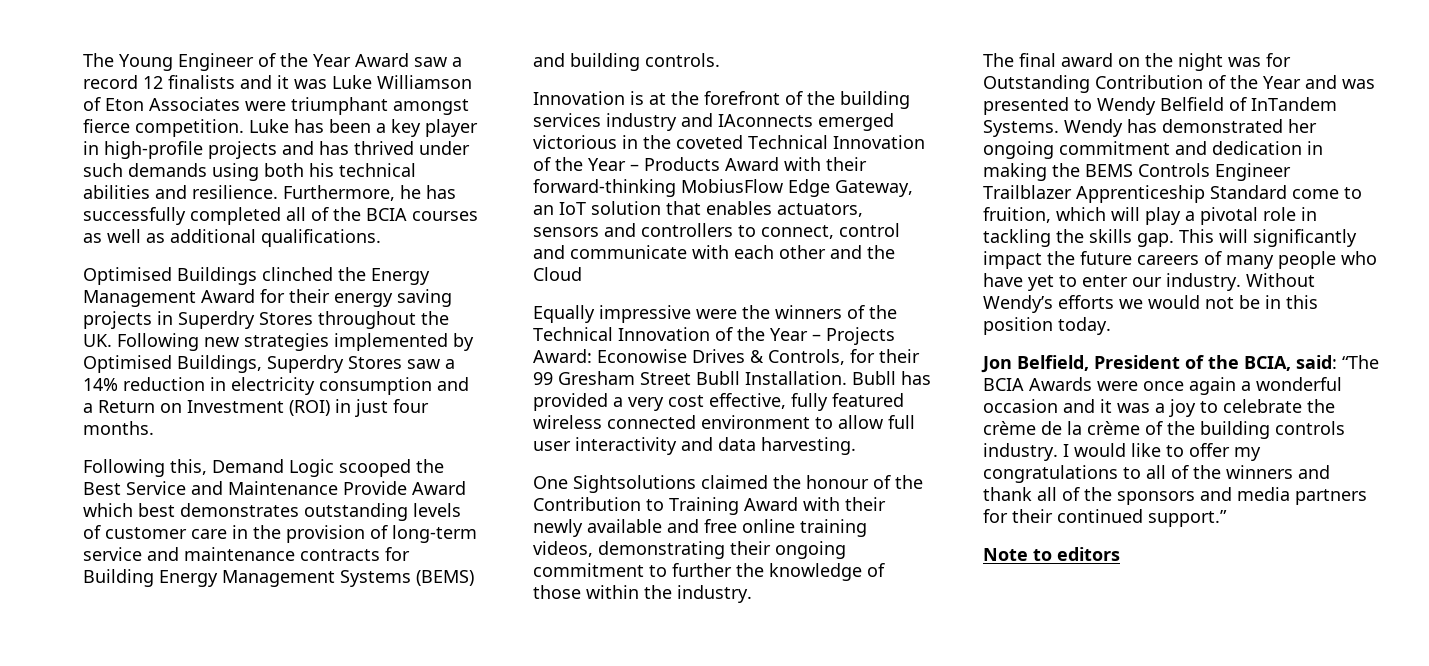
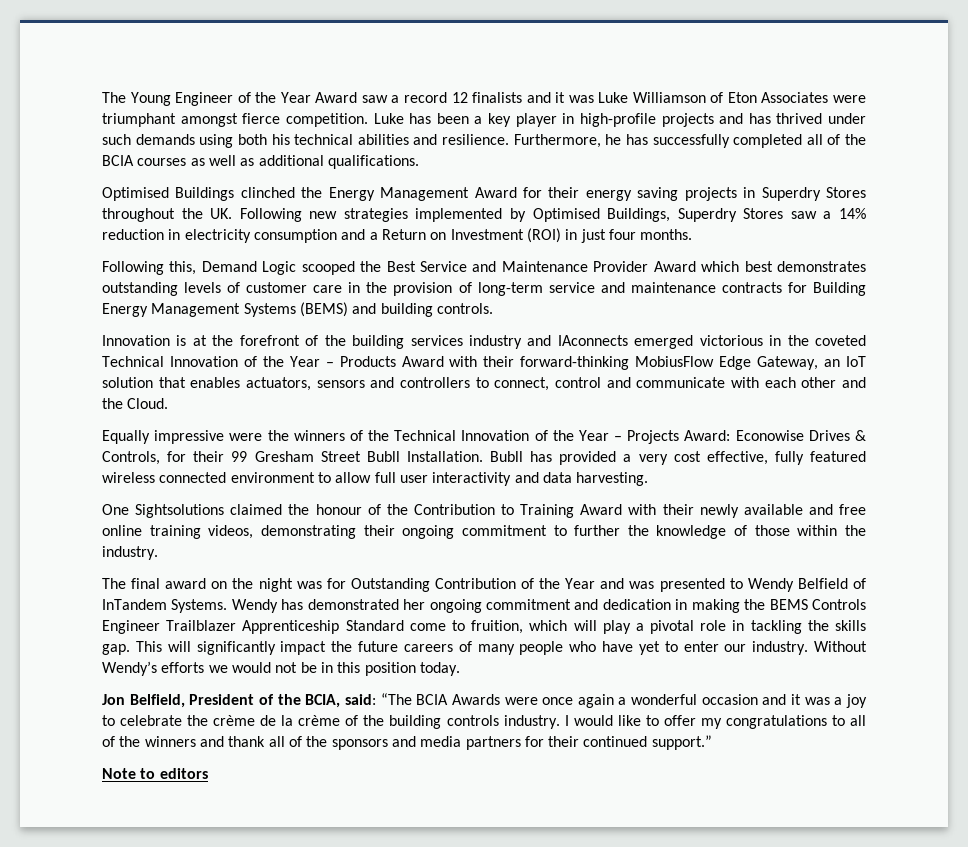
- Following this, Demand Logic scooped the Best Service and Maintenance Provide Award which best demonstrates outstanding levels of customer care in the provision of long-term service and maintenance contracts for Building Energy Management Systems (BEMS) and building controls.
+ Following this, Demand Logic scooped the Best Service and Maintenance Provider Award which best demonstrates outstanding levels of customer care in the provision of long-term service and maintenance contracts for Building Energy Management Systems (BEMS) and building controls.
- Innovation is at the forefront of the building services industry and IAconnects emerged victorious in the coveted Technical Innovation of the Year – Products Award with their forward-thinking MobiusFlow Edge Gateway, an IoT solution that enables actuators, sensors and controllers to connect, control and communicate with each other and the Cloud
+ Innovation is at the forefront of the building services industry and IAconnects emerged victorious in the coveted Technical Innovation of the Year – Products Award with their forward-thinking MobiusFlow Edge Gateway, an IoT solution that enables actuators, sensors and controllers to connect, control and communicate with each other and the Cloud.

